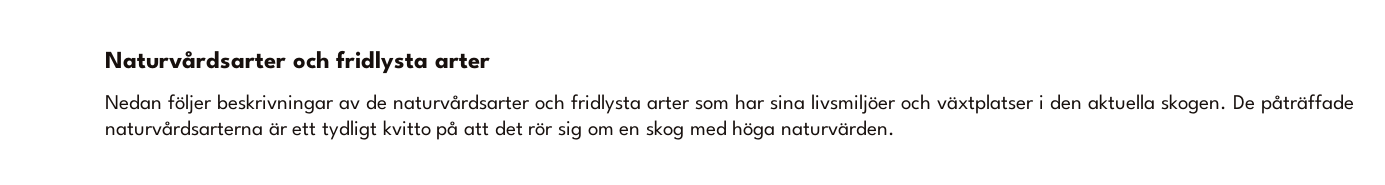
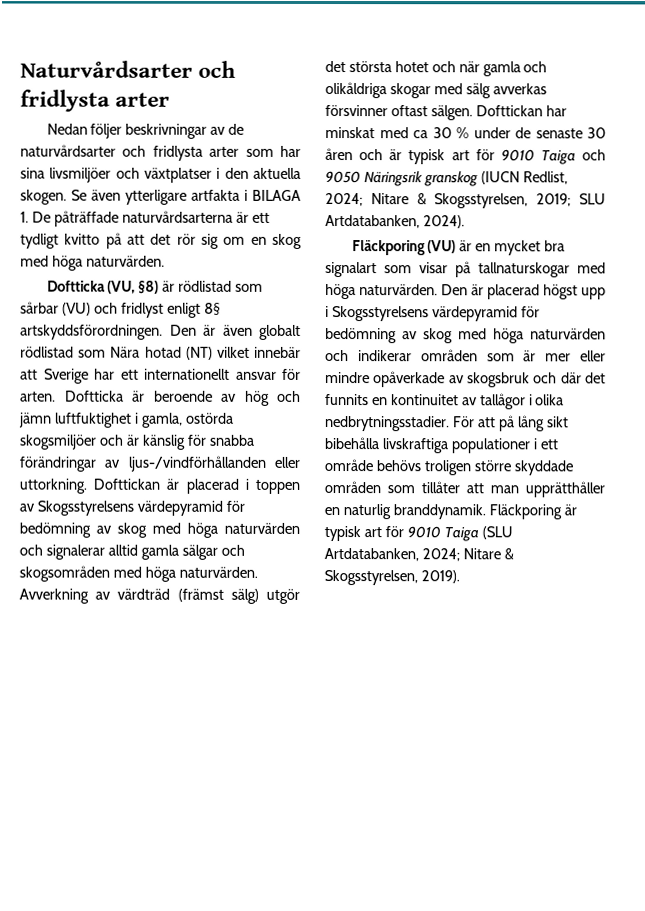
- De påträffade naturvårdsarterna är ett tydligt kvitto på att det rör sig om en skog med höga naturvärden.
+ Se även ytterligare artfakta i BILAGA 1. De påträffade naturvårdsarterna är ett tydligt kvitto på att det rör sig om en skog med höga naturvärden.
+ Doftticka (VU, §8) är rödlistad som sårbar (VU) och fridlyst enligt 8§ artskyddsförordningen. Den är även globalt rödlistad som Nära hotad (NT) vilket innebär att Sverige har ett internationellt ansvar för arten. Doftticka är beroende av hög och jämn luftfuktighet i gamla, ostörda skogsmiljöer och är känslig för snabba förändringar av ljus-/vindförhållanden eller uttorkning. Dofttickan är placerad i toppen av Skogsstyrelsens värdepyramid för bedömning av skog med höga naturvärden och signalerar alltid gamla sälgar och skogsområden med höga naturvärden. Avverkning av värdträd (främst sälg) utgör det största hotet och när gamla och olikåldriga skogar med sälg avverkas försvinner oftast sälgen. Dofttickan har minskat med ca 30 % under de senaste 30 åren och är typisk art för 9010 Taiga och 9050 Näringsrik granskog (IUCN Redlist, 2024; Nitare & Skogsstyrelsen, 2019; SLU Artdatabanken, 2024).
+ Fläckporing (VU) är en mycket bra signalart som visar på tallnaturskogar med höga naturvärden. Den är placerad högst upp i Skogsstyrelsens värdepyramid för bedömning av skog med höga naturvärden och indikerar områden som är mer eller mindre opåverkade av skogsbruk och där det funnits en kontinuitet av tallågor i olika nedbrytningsstadier. För att på lång sikt bibehålla livskraftiga populationer i ett område behövs troligen större skyddade områden som tillåter att man upprätthåller en naturlig branddynamik. Fläckporing är typisk art för 9010 Taiga (SLU Artdatabanken, 2024; Nitare & Skogsstyrelsen, 2019).

